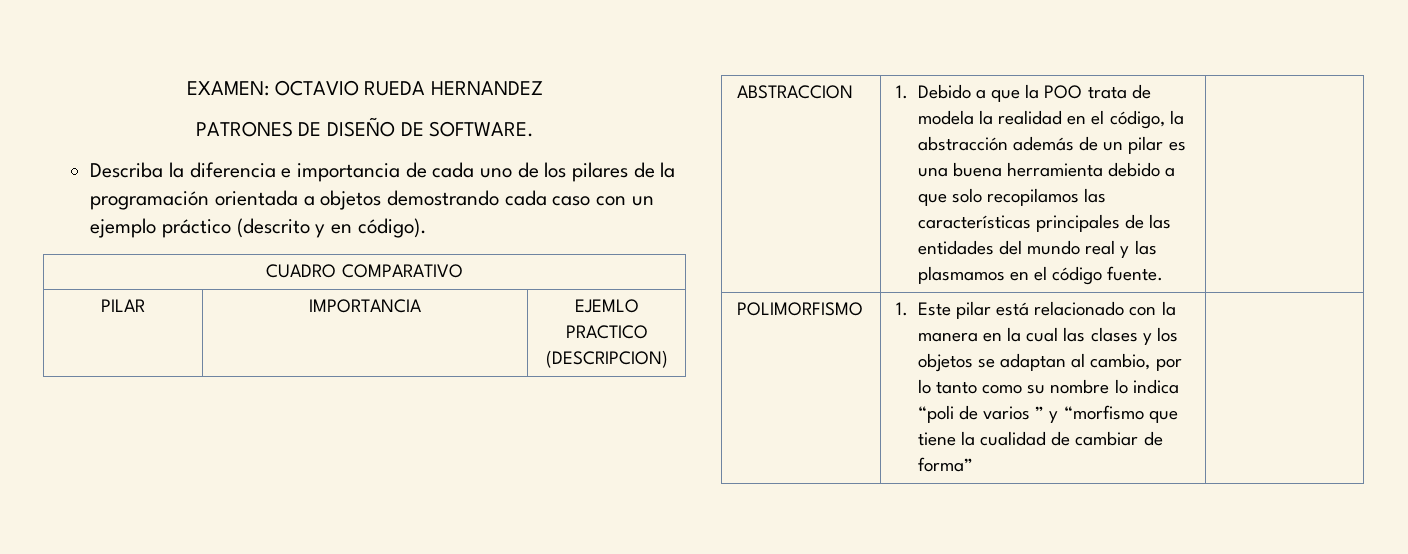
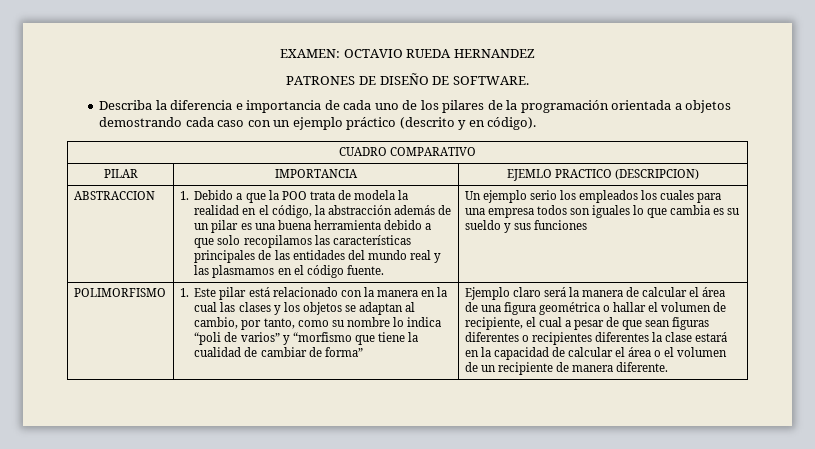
+ Un ejemplo serio los empleados los cuales para una empresa todos son iguales lo que cambia es su sueldo y sus funciones
- 1. Este pilar está relacionado con la manera en la cual las clases y los objetos se adaptan al cambio, por lo tanto como su nombre lo indica “poli de varios ” y “morfismo que tiene la cualidad de cambiar de forma”
+ 1. Este pilar está relacionado con la manera en la cual las clases y los objetos se adaptan al cambio, por tanto, como su nombre lo indica “poli de varios” y “morfismo que tiene la cualidad de cambiar de forma”
+ Ejemplo claro será la manera de calcular el área de una figura geométrica o hallar el volumen de recipiente, el cual a pesar de que sean figuras diferentes o recipientes diferentes la clase estará en la capacidad de calcular el área o el volumen de un recipiente de manera diferente.

